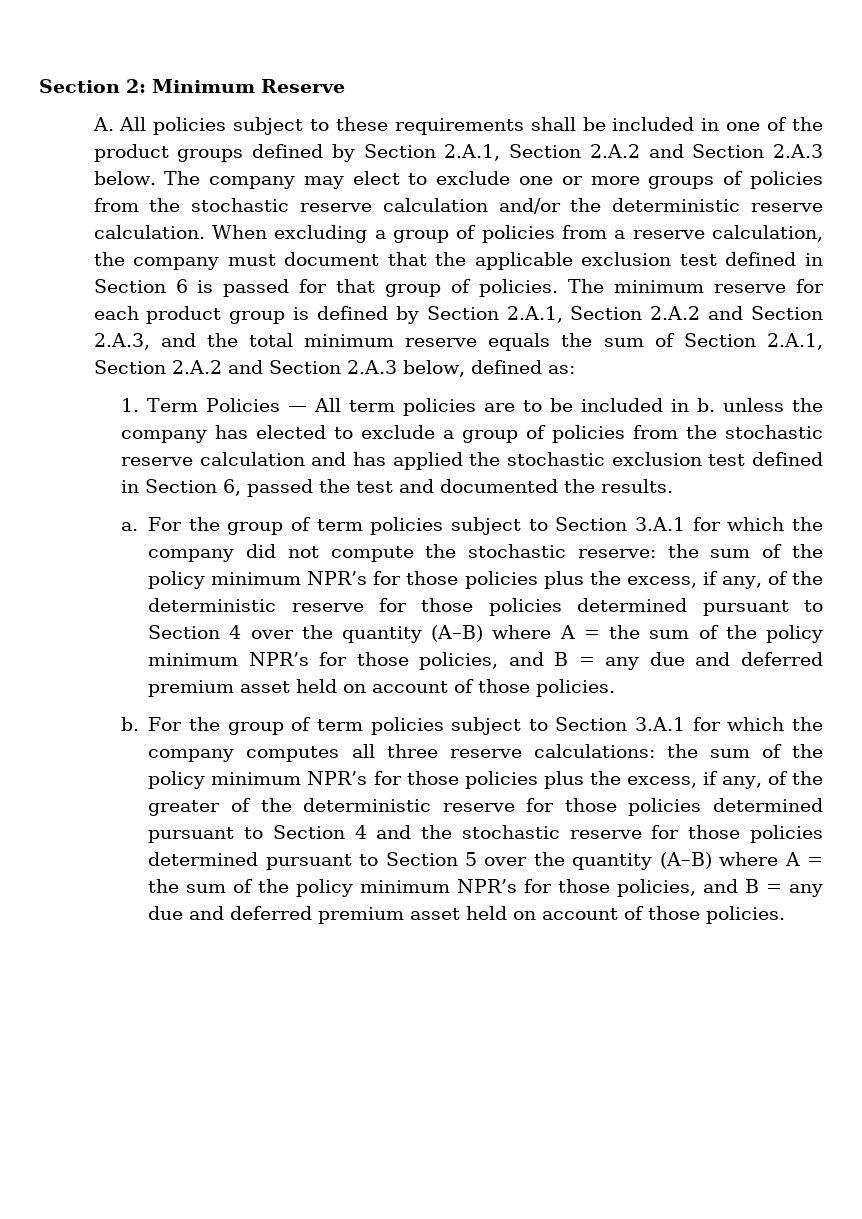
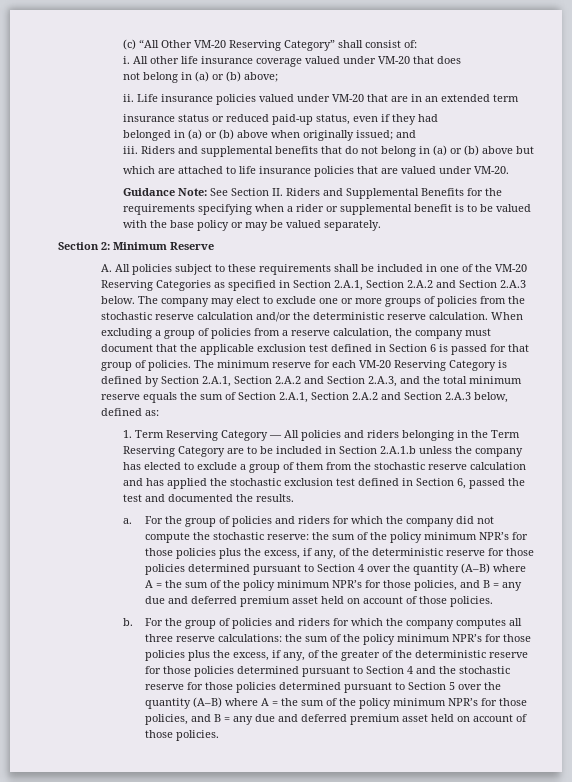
+ (c) “All Other VM-20 Reserving Category” shall consist of:
+ i. All other life insurance coverage valued under VM-20 that does
+ not belong in (a) or (b) above;
+ ii. Life insurance policies valued under VM-20 that are in an extended term
+ insurance status or reduced paid-up status, even if they had
+ belonged in (a) or (b) above when originally issued; and
+ iii. Riders and supplemental benefits that do not belong in (a) or (b) above but
+ which are attached to life insurance policies that are valued under VM-20.
+ Guidance Note: See Section II. Riders and Supplemental Benefits for the requirements specifying when a rider or supplemental benefit is to be valued with the base policy or may be valued separately.
- A. All policies subject to these requirements shall be included in one of the product groups defined by Section 2.A.1, Section 2.A.2 and Section 2.A.3 below.
+ A. All policies subject to these requirements shall be included in one of the VM-20 Reserving Categories as specified in Section 2.A.1, Section 2.A.2 and Section 2.A.3 below.
- The minimum reserve for each product group is defined by Section 2.A.1, Section 2.A.2 and Section 2.A.3, and the total minimum reserve equals the sum of Section 2.A.1, Section 2.A.2 and Section 2.A.3 below, defined as:
+ The minimum reserve for each VM-20 Reserving Category is defined by Section 2.A.1, Section 2.A.2 and Section 2.A.3, and the total minimum reserve equals the sum of Section 2.A.1, Section 2.A.2 and Section 2.A.3 below, defined as:
- 1. Term Policies — All term policies are to be included in b. unless the company has elected to exclude a group of policies from the stochastic reserve calculation and has applied the stochastic exclusion test defined in Section 6, passed the test and documented the results.
+ 1. Term Reserving Category — All policies and riders belonging in the Term Reserving Category are to be included in Section 2.A.1.b unless the company has elected to exclude a group of them from the stochastic reserve calculation and has applied the stochastic exclusion test defined in Section 6, passed the test and documented the results.
- For the group of term policies subject to Section 3.A.1 for which the company did not compute the stochastic reserve:
+ For the group of policies and riders for which the company did not compute the stochastic reserve:
- For the group of term policies subject to Section 3.A.1 for which the company computes all three reserve calculations:
+ For the group of policies and riders for which the company computes all three reserve calculations:

